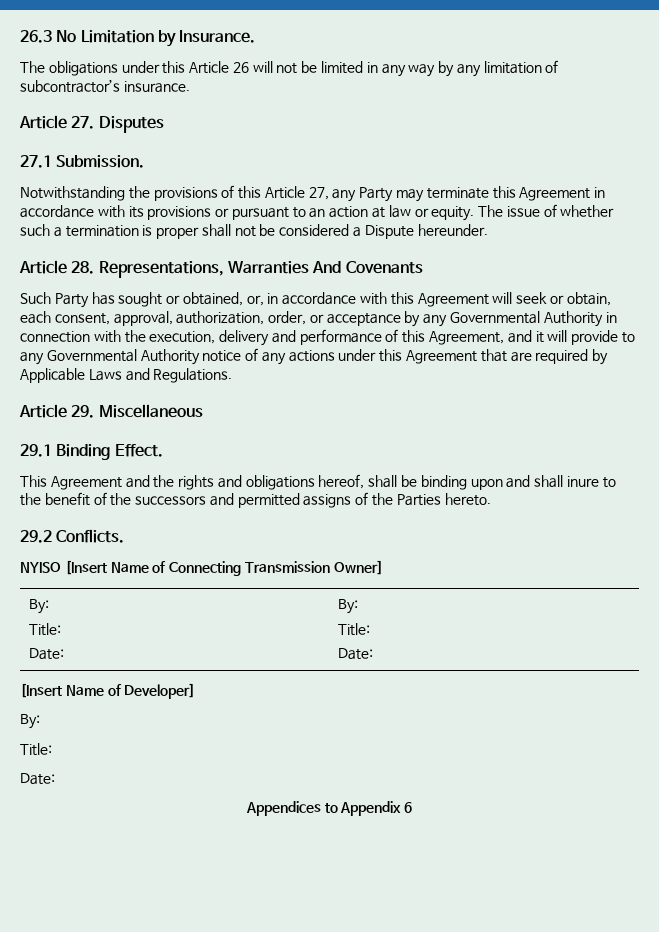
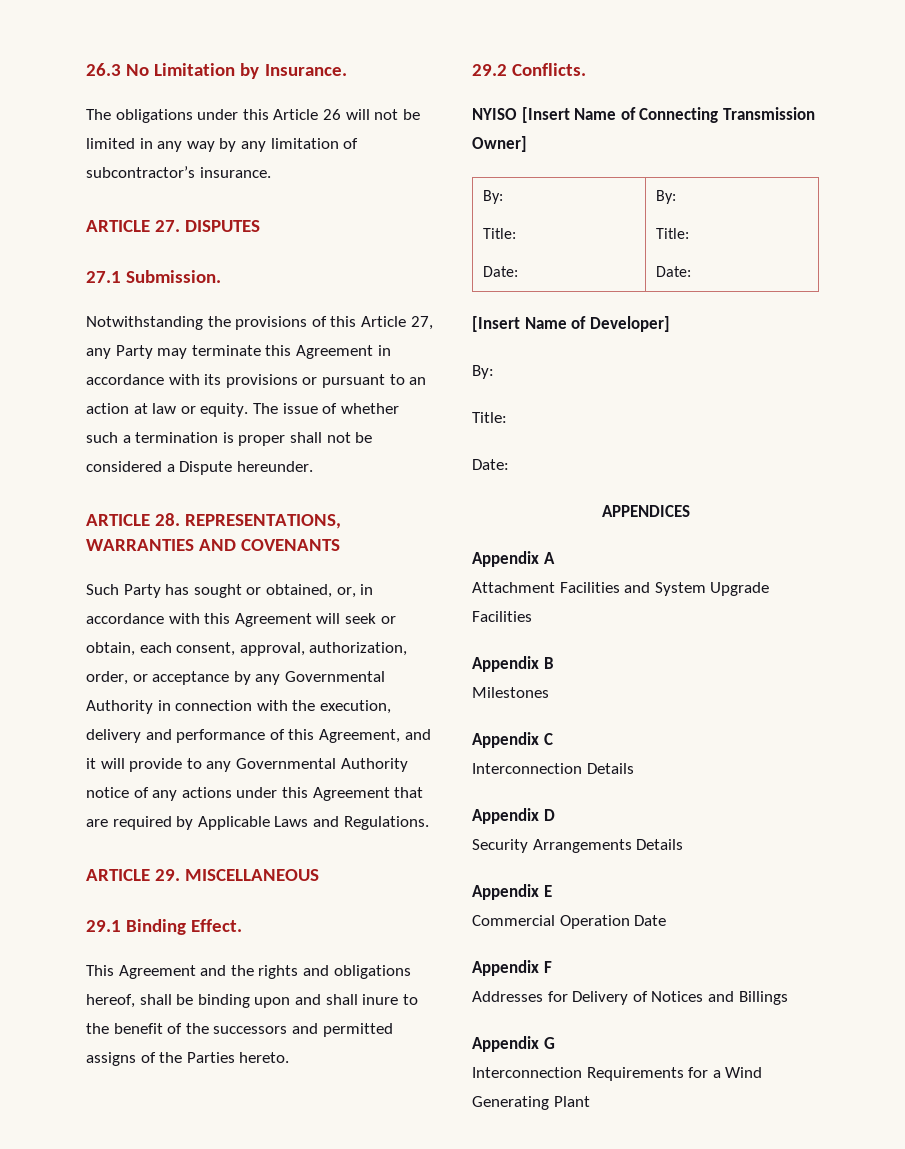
- Article 27. Disputes
+ ARTICLE 27. DISPUTES
- Article 28. Representations, Warranties And Covenants
+ ARTICLE 28. REPRESENTATIONS, WARRANTIES AND COVENANTS
- Article 29. Miscellaneous
+ ARTICLE 29. MISCELLANEOUS
- Appendices to Appendix 6
+ APPENDICES
+ Appendix A
+ Attachment Facilities and System Upgrade Facilities
+ Appendix B
+ Milestones
+ Appendix C
+ Interconnection Details
+ Appendix D
+ Security Arrangements Details
+ Appendix E
+ Commercial Operation Date
+ Appendix F
+ Addresses for Delivery of Notices and Billings
+ Appendix G
+ Interconnection Requirements for a Wind Generating Plant

